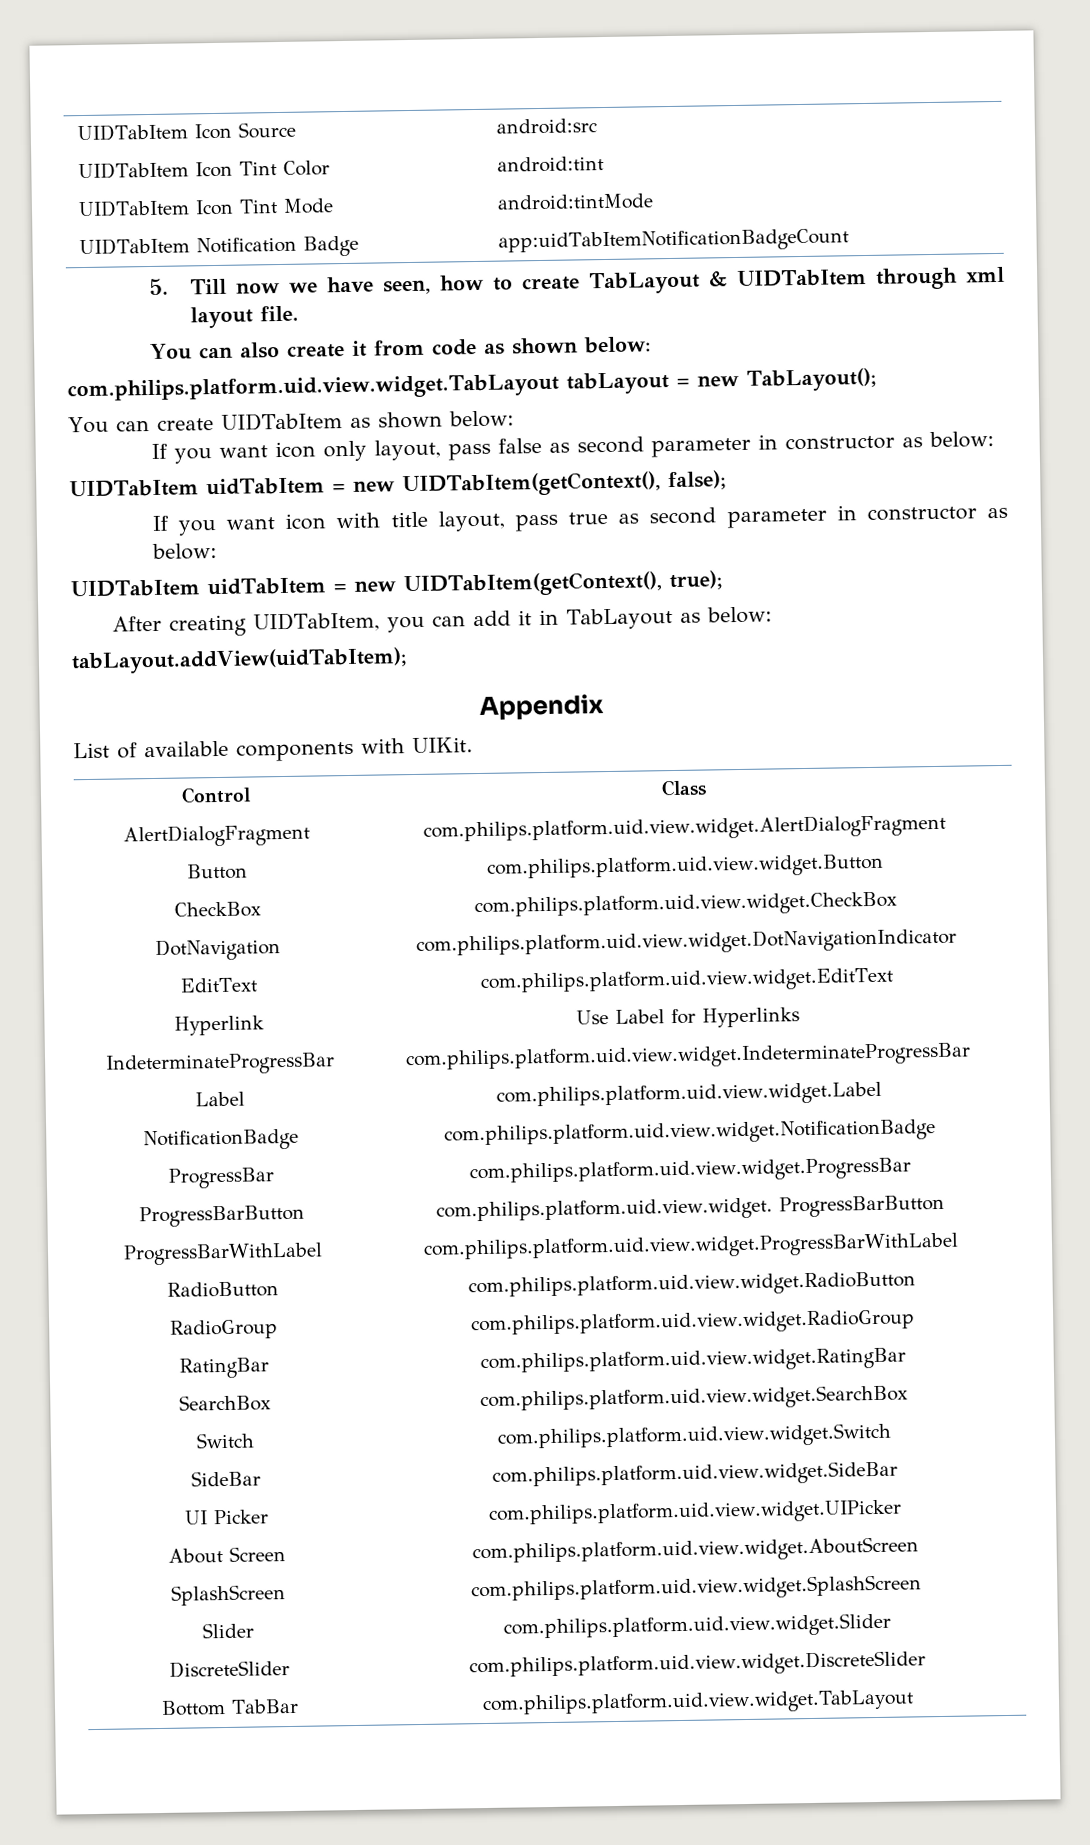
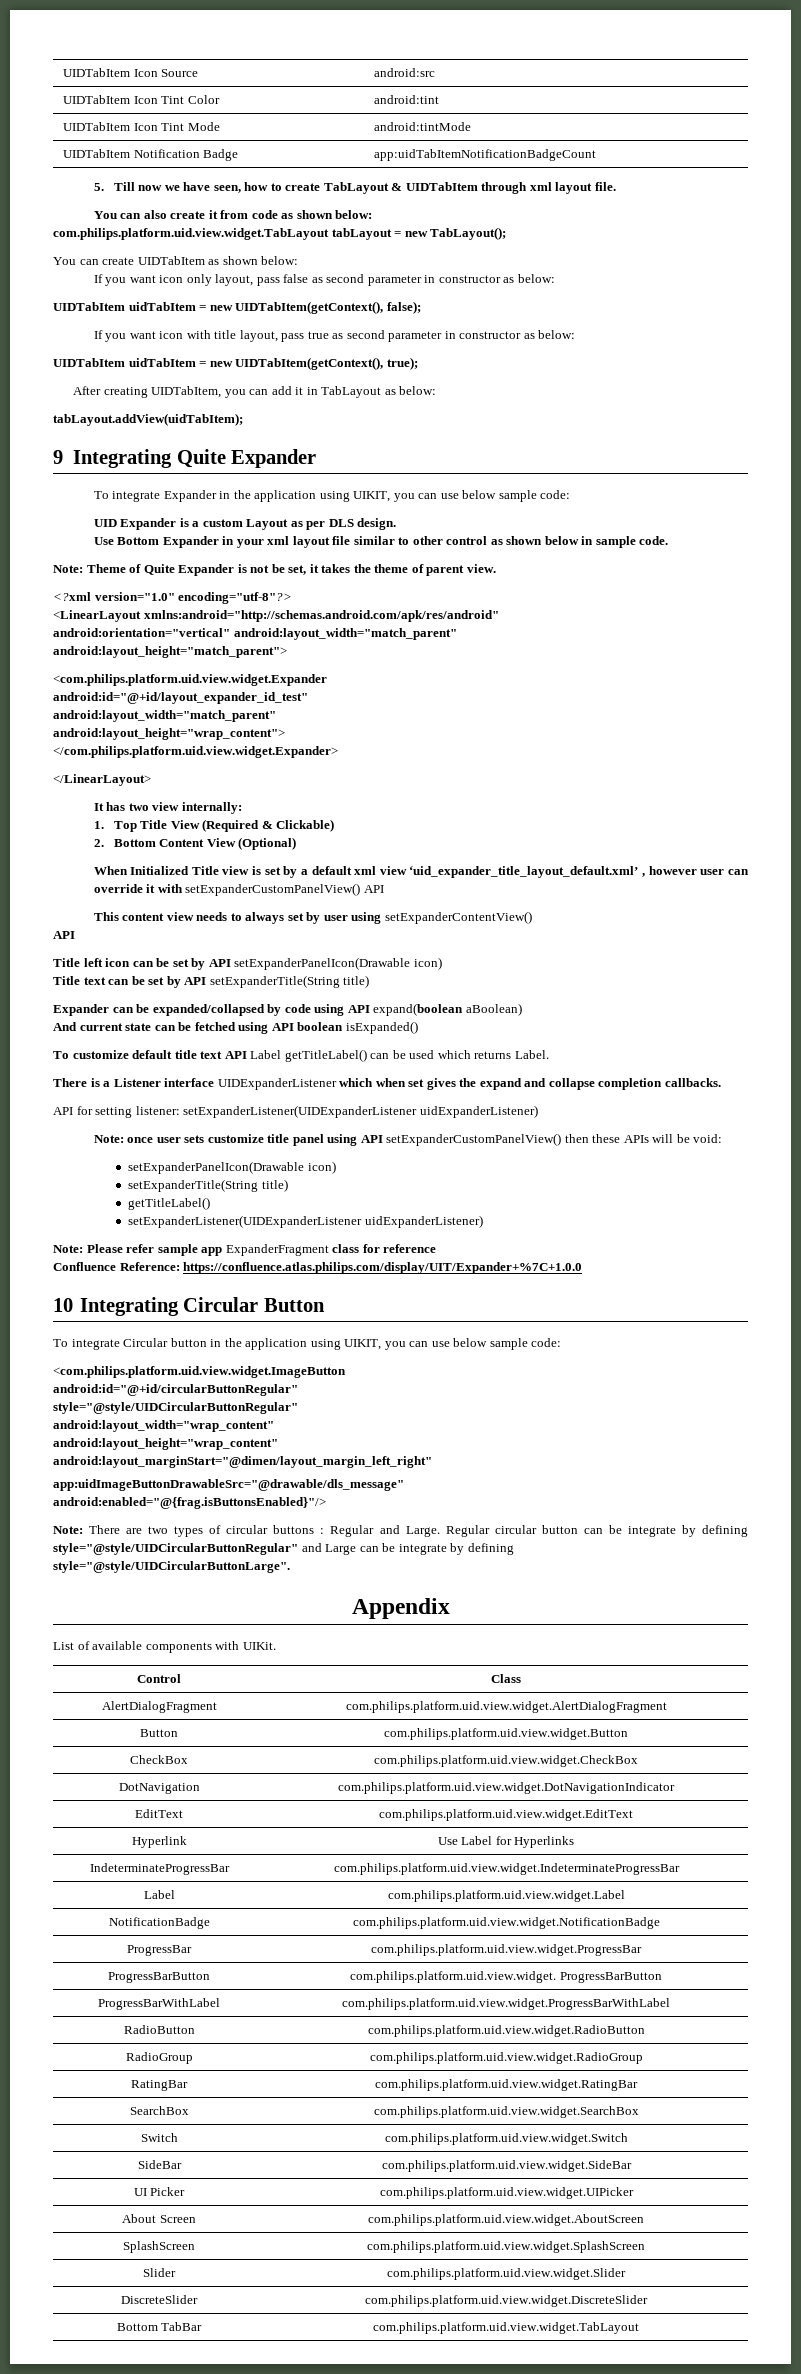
+ 9 Integrating Quite Expander
+ To integrate Expander in the application using UIKIT, you can use below sample code:
+ UID Expander is a custom Layout as per DLS design.
+ Use Bottom Expander in your xml layout file similar to other control as shown below in sample code.
+ Note: Theme of Quite Expander is not be set, it takes the theme of parent view.
+ <?xml version="1.0" encoding="utf-8"?>
+ <LinearLayout xmlns:android="http://schemas.android.com/apk/res/android"
+ android:orientation="vertical" android:layout_width="match_parent"
+ android:layout_height="match_parent">
+ <com.philips.platform.uid.view.widget.Expander
+ android:id="@+id/layout_expander_id_test"
+ android:layout_width="match_parent"
+ android:layout_height="wrap_content">
+ </com.philips.platform.uid.view.widget.Expander>
+ </LinearLayout>
+ It has two view internally:
+ 1. Top Title View (Required & Clickable)
+ 2. Bottom Content View (Optional)
+ When Initialized Title view is set by a default xml view ‘uid_expander_title_layout_default.xml’ , however user can override it with setExpanderCustomPanelView() API
+ This content view needs to always set by user using setExpanderContentView()
+ API
+ Title left icon can be set by API setExpanderPanelIcon(Drawable icon)
+ Title text can be set by API setExpanderTitle(String title)
+ Expander can be expanded/collapsed by code using API expand(boolean aBoolean)
+ And current state can be fetched using API boolean isExpanded()
+ To customize default title text API Label getTitleLabel() can be used which returns Label.
+ There is a Listener interface UIDExpanderListener which when set gives the expand and collapse completion callbacks.
+ API for setting listener: setExpanderListener(UIDExpanderListener uidExpanderListener)
+ Note: once user sets customize title panel using API setExpanderCustomPanelView() then these APIs will be void:
+ setExpanderPanelIcon(Drawable icon)
+ setExpanderTitle(String title)
+ getTitleLabel()
+ setExpanderListener(UIDExpanderListener uidExpanderListener)
+ Note: Please refer sample app ExpanderFragment class for reference
+ Confluence Reference: https://confluence.atlas.philips.com/display/UIT/Expander+%7C+1.0.0
+ 10 Integrating Circular Button
+ To integrate Circular button in the application using UIKIT, you can use below sample code:
+ <com.philips.platform.uid.view.widget.ImageButton
+ android:id="@+id/circularButtonRegular"
+ style="@style/UIDCircularButtonRegular"
+ android:layout_width="wrap_content"
+ android:layout_height="wrap_content"
+ android:layout_marginStart="@dimen/layout_margin_left_right"
+ app:uidImageButtonDrawableSrc="@drawable/dls_message"
+ android:enabled="@{frag.isButtonsEnabled}"/>
+ Note: There are two types of circular buttons : Regular and Large. Regular circular button can be integrate by defining style="@style/UIDCircularButtonRegular" and Large can be integrate by defining style="@style/UIDCircularButtonLarge".

